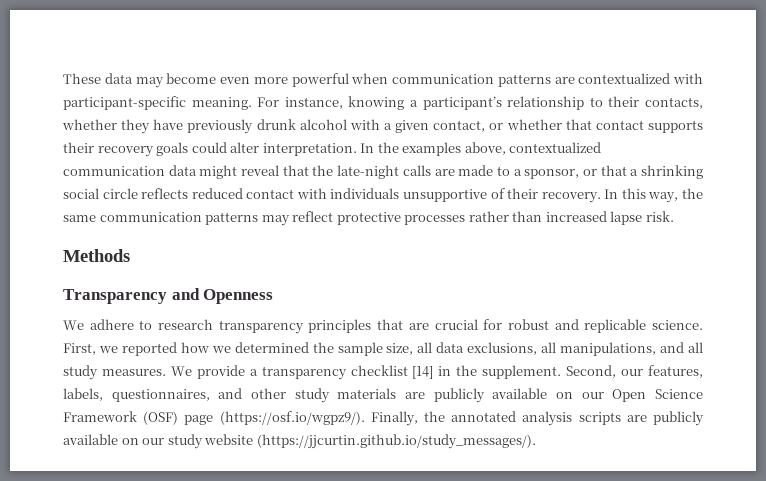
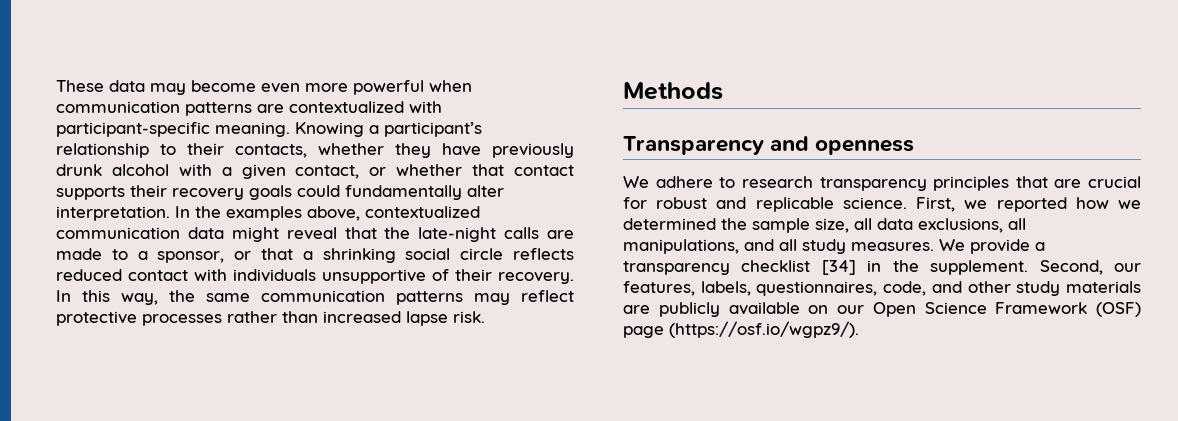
- For instance, knowing a participant’s relationship to their contacts, whether they have previously drunk alcohol with a given contact, or whether that contact supports their recovery goals could alter interpretation.
+ Knowing a participant’s relationship to their contacts, whether they have previously drunk alcohol with a given contact, or whether that contact supports their recovery goals could fundamentally alter interpretation.
- Transparency and Openness
+ Transparency and openness
- We provide a transparency checklist [14] in the supplement.
+ We provide a transparency checklist [34] in the supplement.
- Second, our features, labels, questionnaires, and other study materials are publicly available on our Open Science Framework (OSF) page (https://osf.io/wgpz9/). Finally, the annotated analysis scripts are publicly available on our study website (https://jjcurtin.github.io/study_messages/).
+ Second, our features, labels, questionnaires, code, and other study materials are publicly available on our Open Science Framework (OSF) page (https://osf.io/wgpz9/).

